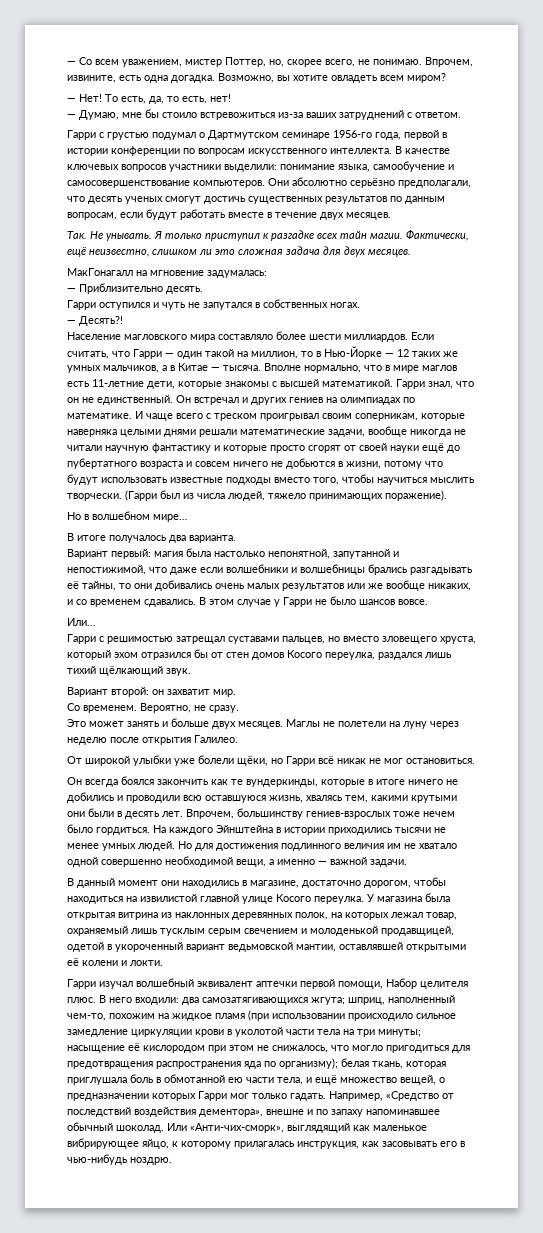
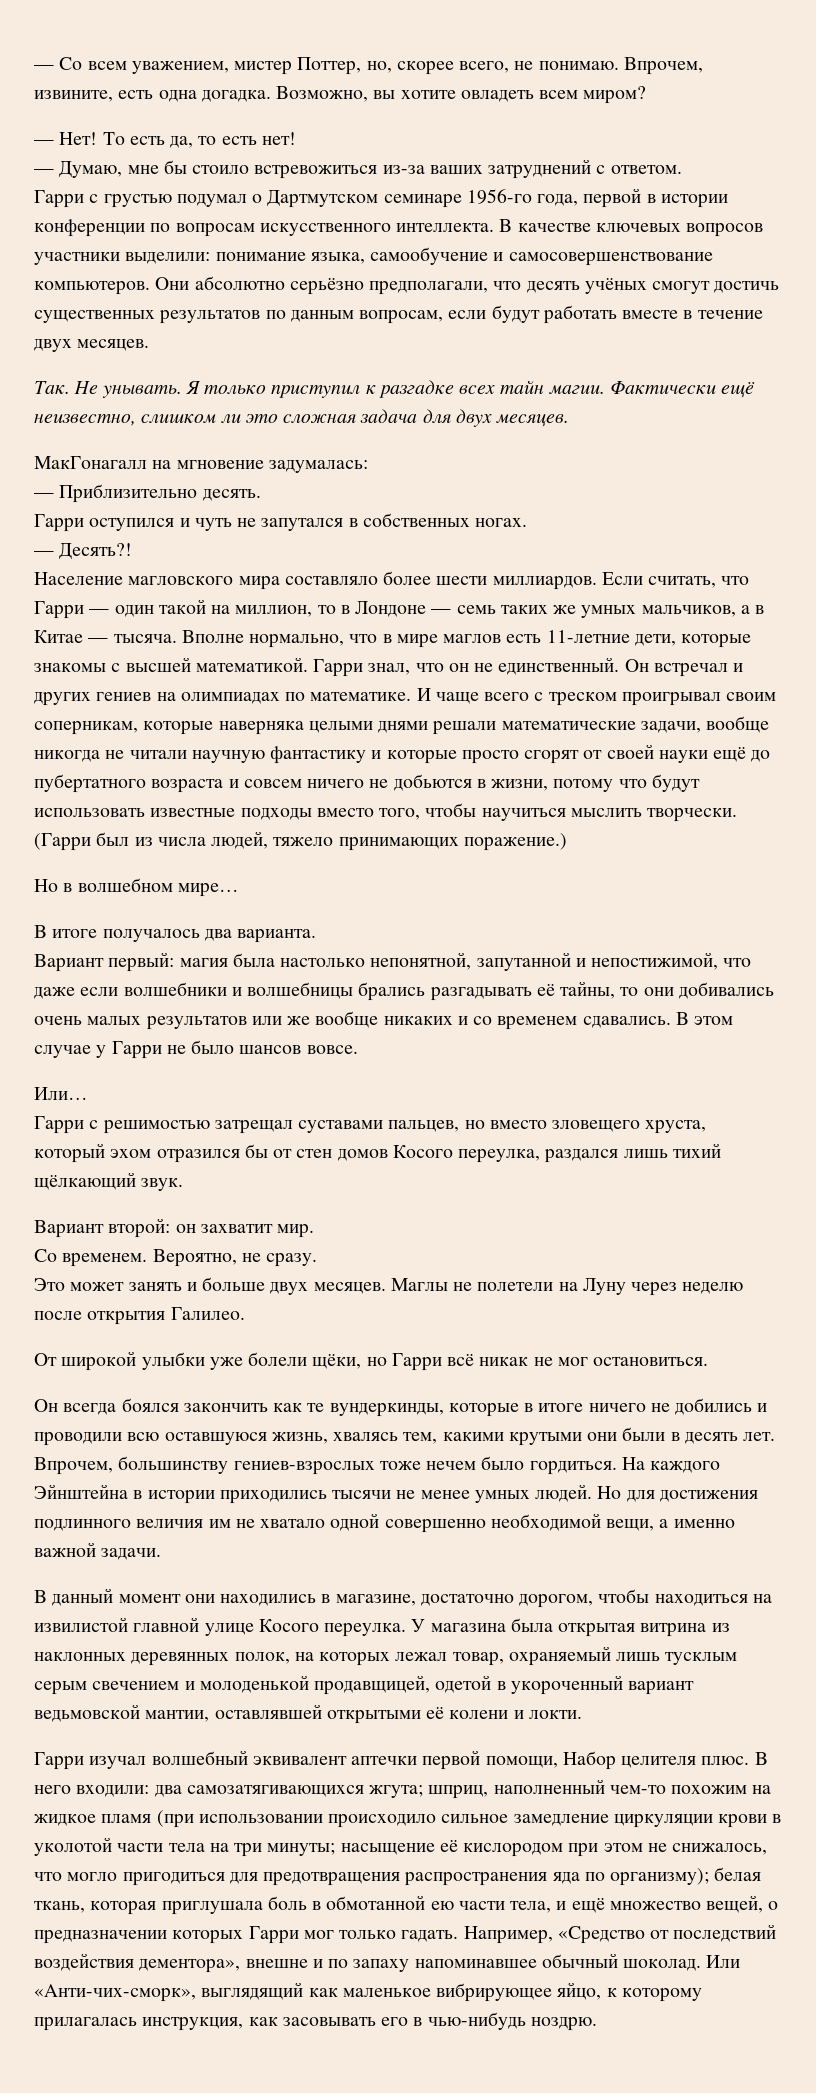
- То есть, да, то есть, нет!
+ То есть да, то есть нет!
- Они абсолютно серьёзно предполагали, что десять ученых смогут достичь существенных результатов по данным вопросам, если будут работать вместе в течение двух месяцев.
+ Они абсолютно серьёзно предполагали, что десять учёных смогут достичь существенных результатов по данным вопросам, если будут работать вместе в течение двух месяцев.
- Фактически, ещё неизвестно, слишком ли это сложная задача для двух месяцев.
+ Фактически ещё неизвестно, слишком ли это сложная задача для двух месяцев.
- Если считать, что Гарри — один такой на миллион, то в Нью-Йорке — 12 таких же умных мальчиков, а в Китае — тысяча.
+ Если считать, что Гарри — один такой на миллион, то в Лондоне — семь таких же умных мальчиков, а в Китае — тысяча.
- (Гарри был из числа людей, тяжело принимающих поражение).
+ (Гарри был из числа людей, тяжело принимающих поражение.)
- Вариант первый: магия была настолько непонятной, запутанной и непостижимой, что даже если волшебники и волшебницы брались разгадывать её тайны, то они добивались очень малых результатов или же вообще никаких, и со временем сдавались.
+ Вариант первый: магия была настолько непонятной, запутанной и непостижимой, что даже если волшебники и волшебницы брались разгадывать её тайны, то они добивались очень малых результатов или же вообще никаких и со временем сдавались.
- Маглы не полетели на луну через неделю после открытия Галилео.
+ Маглы не полетели на Луну через неделю после открытия Галилео.
- Но для достижения подлинного величия им не хватало одной совершенно необходимой вещи, а именно — важной задачи.
+ Но для достижения подлинного величия им не хватало одной совершенно необходимой вещи, а именно важной задачи.
- шприц, наполненный чем-то, похожим на жидкое пламя (при использовании происходило сильное замедление циркуляции крови в уколотой части тела на три минуты;
+ шприц, наполненный чем-то похожим на жидкое пламя (при использовании происходило сильное замедление циркуляции крови в уколотой части тела на три минуты;

